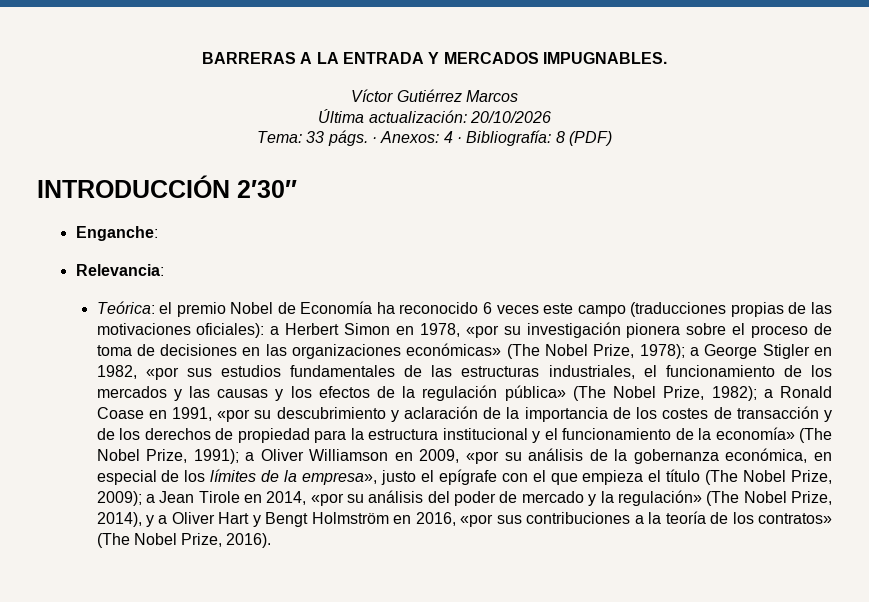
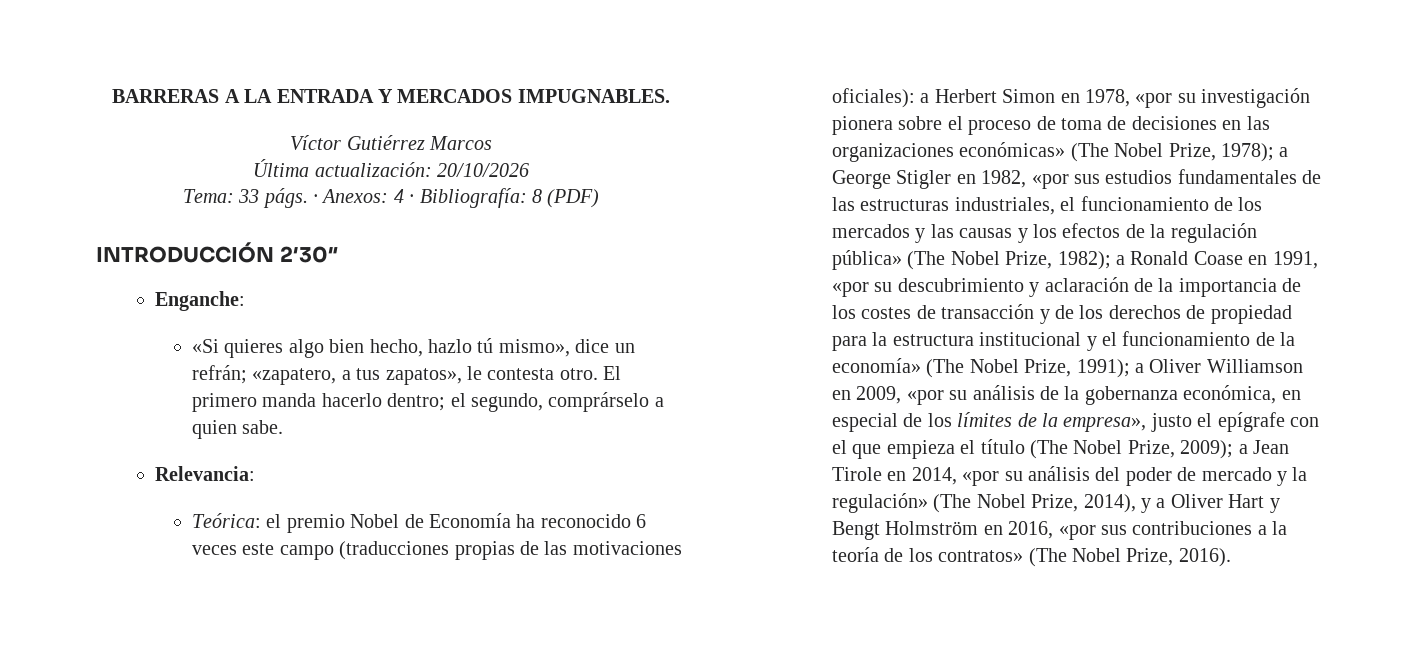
+ «Si quieres algo bien hecho, hazlo tú mismo», dice un refrán; «zapatero, a tus zapatos», le contesta otro. El primero manda hacerlo dentro; el segundo, comprárselo a quien sabe.

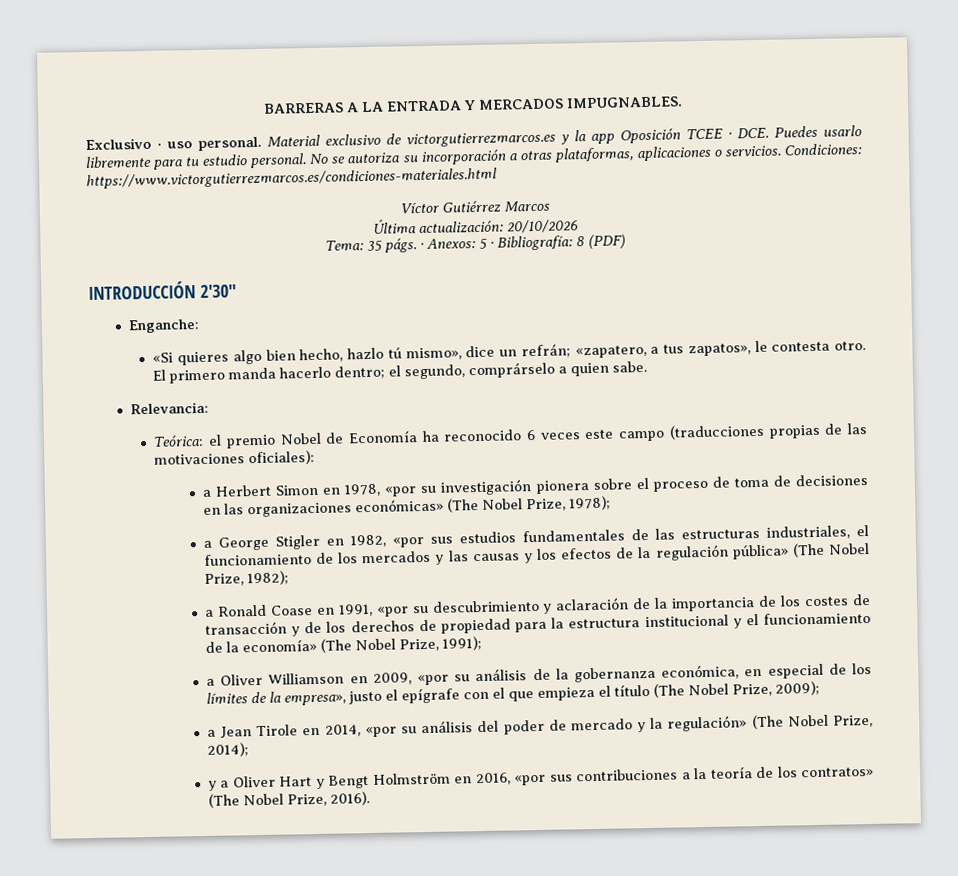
+ Exclusivo · uso personal. Material exclusivo de victorgutierrezmarcos.es y la app Oposición TCEE · DCE. Puedes usarlo libremente para tu estudio personal. No se autoriza su incorporación a otras plataformas, aplicaciones o servicios. Condiciones: https://www.victorgutierrezmarcos.es/condiciones-materiales.html
- Tema: 33 págs.
+ Tema: 35 págs.
- · Anexos: 4 · Bibliografía: 8 (PDF)
+ · Anexos: 5 · Bibliografía: 8 (PDF)
- el premio Nobel de Economía ha reconocido 6 veces este campo (traducciones propias de las motivaciones oficiales): a Herbert Simon en 1978, «por su investigación pionera sobre el proceso de toma de decisiones en las organizaciones económicas» (The Nobel Prize, 1978); a George Stigler en 1982, «por sus estudios fundamentales de las estructuras industriales, el funcionamiento de los mercados y las causas y los efectos de la regulación pública» (The Nobel Prize, 1982); a Ronald Coase en 1991, «por su descubrimiento y aclaración de la importancia de los costes de transacción y de los derechos de propiedad para la estructura institucional y el funcionamiento de la economía» (The Nobel Prize, 1991); a Oliver Williamson en 2009, «por su análisis de la gobernanza económica, en especial de los límites de la empresa», justo el epígrafe con el que empieza el título (The Nobel Prize, 2009); a Jean Tirole en 2014, «por su análisis del poder de mercado y la regulación» (The Nobel Prize, 2014), y a Oliver Hart y Bengt Holmström en 2016, «por sus contribuciones a la teoría de los contratos» (The Nobel Prize, 2016).
+ el premio Nobel de Economía ha reconocido 6 veces este campo (traducciones propias de las motivaciones oficiales):
+ a Herbert Simon en 1978, «por su investigación pionera sobre el proceso de toma de decisiones en las organizaciones económicas» (The Nobel Prize, 1978);
+ a George Stigler en 1982, «por sus estudios fundamentales de las estructuras industriales, el funcionamiento de los mercados y las causas y los efectos de la regulación pública» (The Nobel Prize, 1982);
+ a Ronald Coase en 1991, «por su descubrimiento y aclaración de la importancia de los costes de transacción y de los derechos de propiedad para la estructura institucional y el funcionamiento de la economía» (The Nobel Prize, 1991);
+ a Oliver Williamson en 2009, «por su análisis de la gobernanza económica, en especial de los límites de la empresa», justo el epígrafe con el que empieza el título (The Nobel Prize, 2009);
+ a Jean Tirole en 2014, «por su análisis del poder de mercado y la regulación» (The Nobel Prize, 2014);
+ y a Oliver Hart y Bengt Holmström en 2016, «por sus contribuciones a la teoría de los contratos» (The Nobel Prize, 2016).

